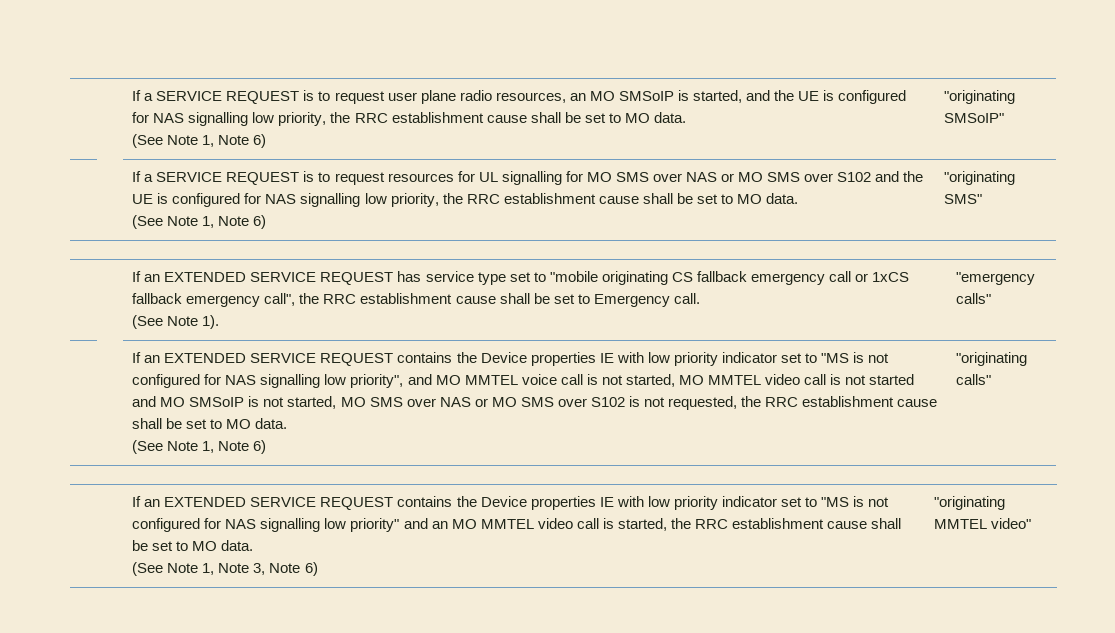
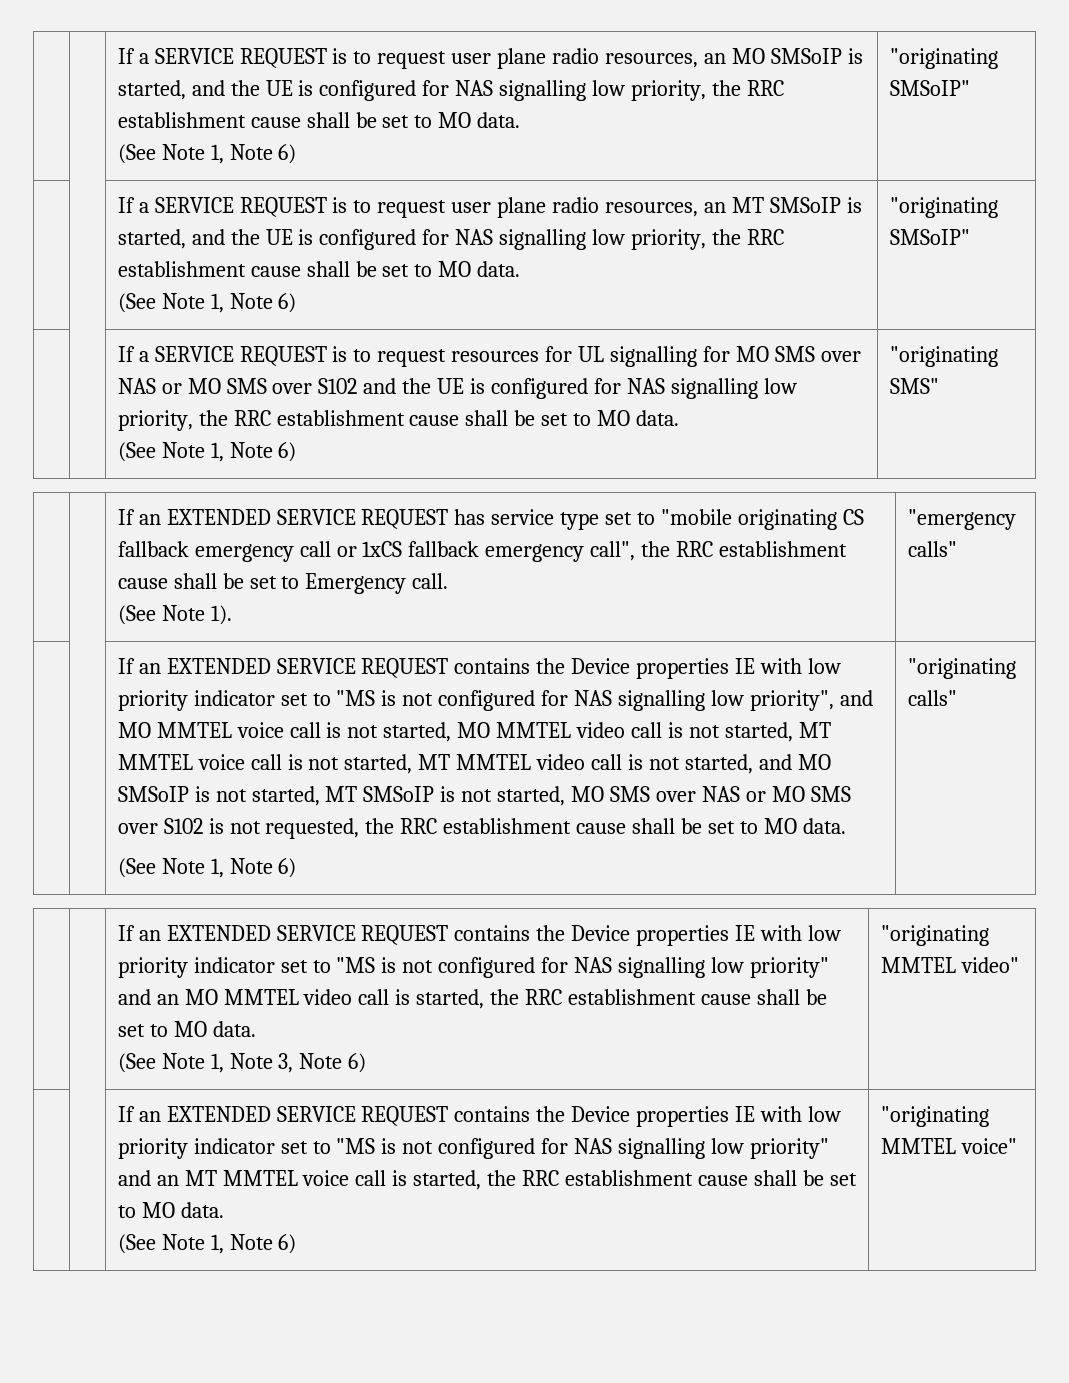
+ If a SERVICE REQUEST is to request user plane radio resources, an MT SMSoIP is started, and the UE is configured for NAS signalling low priority, the RRC establishment cause shall be set to MO data.
+ (See Note 1, Note 6) | "originating SMSoIP"
- If an EXTENDED SERVICE REQUEST contains the Device properties IE with low priority indicator set to "MS is not configured for NAS signalling low priority", and MO MMTEL voice call is not started, MO MMTEL video call is not started and MO SMSoIP is not started, MO SMS over NAS or MO SMS over S102 is not requested, the RRC establishment cause shall be set to MO data.
+ If an EXTENDED SERVICE REQUEST contains the Device properties IE with low priority indicator set to "MS is not configured for NAS signalling low priority", and MO MMTEL voice call is not started, MO MMTEL video call is not started, MT MMTEL voice call is not started, MT MMTEL video call is not started, and MO SMSoIP is not started, MT SMSoIP is not started, MO SMS over NAS or MO SMS over S102 is not requested, the RRC establishment cause shall be set to MO data.
+ If an EXTENDED SERVICE REQUEST contains the Device properties IE with low priority indicator set to "MS is not configured for NAS signalling low priority" and an MT MMTEL voice call is started, the RRC establishment cause shall be set to MO data.
+ (See Note 1, Note 6) | "originating MMTEL voice"

